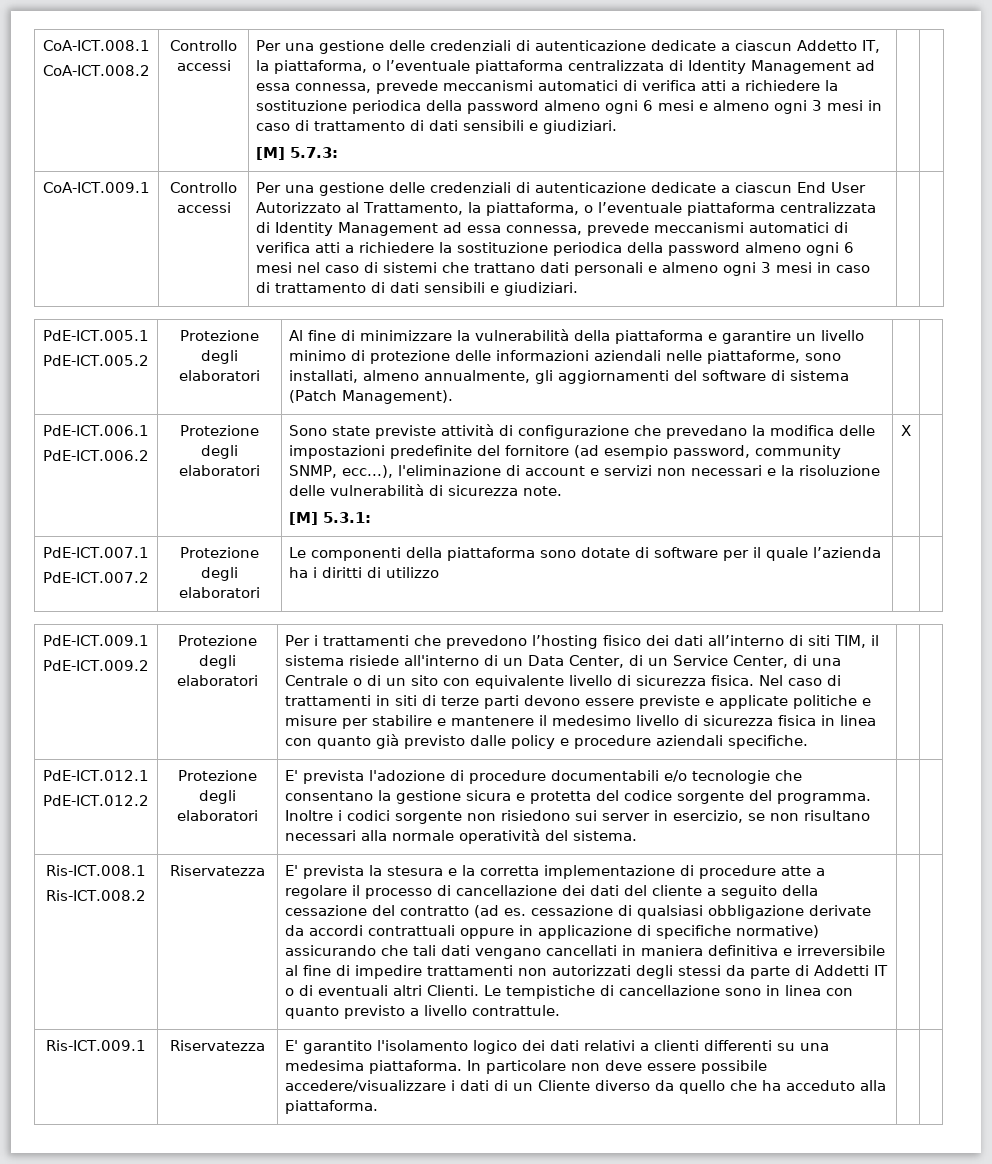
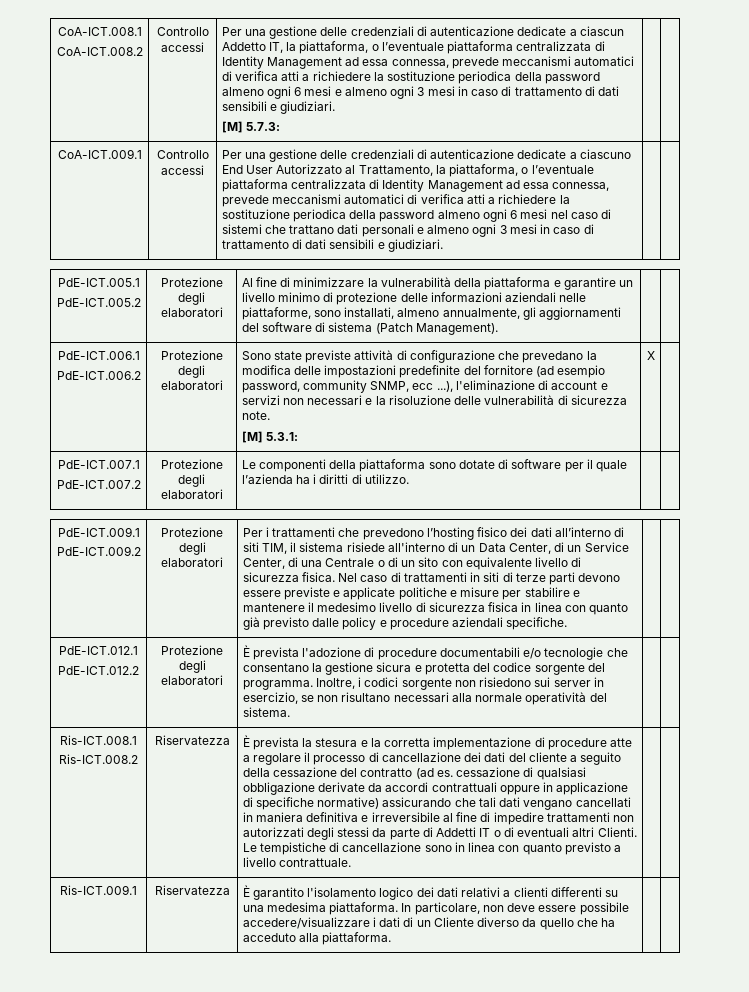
- Per una gestione delle credenziali di autenticazione dedicate a ciascun End User Autorizzato al Trattamento, la piattaforma, o l’eventuale piattaforma centralizzata di Identity Management ad essa connessa, prevede meccanismi automatici di verifica atti a richiedere la sostituzione periodica della password almeno ogni 6 mesi nel caso di sistemi che trattano dati personali e almeno ogni 3 mesi in caso di trattamento di dati sensibili e giudiziari.
+ Per una gestione delle credenziali di autenticazione dedicate a ciascuno End User Autorizzato al Trattamento, la piattaforma, o l’eventuale piattaforma centralizzata di Identity Management ad essa connessa, prevede meccanismi automatici di verifica atti a richiedere la sostituzione periodica della password almeno ogni 6 mesi nel caso di sistemi che trattano dati personali e almeno ogni 3 mesi in caso di trattamento di dati sensibili e giudiziari.
- Sono state previste attività di configurazione che prevedano la modifica delle impostazioni predefinite del fornitore (ad esempio password, community SNMP, ecc...), l'eliminazione di account e servizi non necessari e la risoluzione delle vulnerabilità di sicurezza note.
+ Sono state previste attività di configurazione che prevedano la modifica delle impostazioni predefinite del fornitore (ad esempio password, community SNMP, ecc ...), l'eliminazione di account e servizi non necessari e la risoluzione delle vulnerabilità di sicurezza note.
  PdE-ICT.007.1
- PdE-ICT.007.2 | Protezione degli elaboratori | Le componenti della piattaforma sono dotate di software per il quale l’azienda ha i diritti di utilizzo | |
+ PdE-ICT.007.2 | Protezione degli elaboratori | Le componenti della piattaforma sono dotate di software per il quale l’azienda ha i diritti di utilizzo. | |
- E' prevista l'adozione di procedure documentabili e/o tecnologie che consentano la gestione sicura e protetta del codice sorgente del programma.
+ È prevista l'adozione di procedure documentabili e/o tecnologie che consentano la gestione sicura e protetta del codice sorgente del programma.
- Inoltre i codici sorgente non risiedono sui server in esercizio, se non risultano necessari alla normale operatività del sistema.
+ Inoltre, i codici sorgente non risiedono sui server in esercizio, se non risultano necessari alla normale operatività del sistema.
- E' prevista la stesura e la corretta implementazione di procedure atte a regolare il processo di cancellazione dei dati del cliente a seguito della cessazione del contratto (ad es. cessazione di qualsiasi obbligazione derivate da accordi contrattuali oppure in applicazione di specifiche normative) assicurando che tali dati vengano cancellati in maniera definitiva e irreversibile al fine di impedire trattamenti non autorizzati degli stessi da parte di Addetti IT o di eventuali altri Clienti.
+ È prevista la stesura e la corretta implementazione di procedure atte a regolare il processo di cancellazione dei dati del cliente a seguito della cessazione del contratto (ad es. cessazione di qualsiasi obbligazione derivate da accordi contrattuali oppure in applicazione di specifiche normative) assicurando che tali dati vengano cancellati in maniera definitiva e irreversibile al fine di impedire trattamenti non autorizzati degli stessi da parte di Addetti IT o di eventuali altri Clienti.
- Le tempistiche di cancellazione sono in linea con quanto previsto a livello contrattule.
+ Le tempistiche di cancellazione sono in linea con quanto previsto a livello contrattuale.
- Ris-ICT.009.1 | Riservatezza | E' garantito l'isolamento logico dei dati relativi a clienti differenti su una medesima piattaforma. In particolare non deve essere possibile accedere/visualizzare i dati di un Cliente diverso da quello che ha acceduto alla piattaforma. | |
+ Ris-ICT.009.1 | Riservatezza | È garantito l'isolamento logico dei dati relativi a clienti differenti su una medesima piattaforma. In particolare, non deve essere possibile accedere/visualizzare i dati di un Cliente diverso da quello che ha acceduto alla piattaforma. | |

